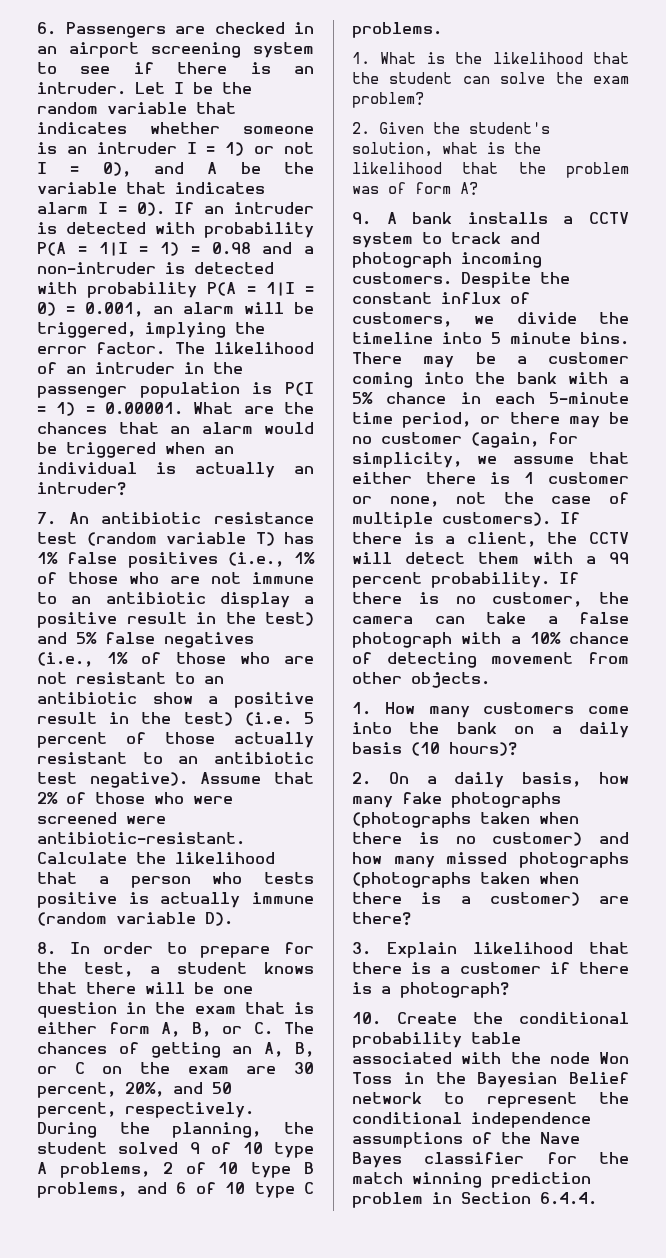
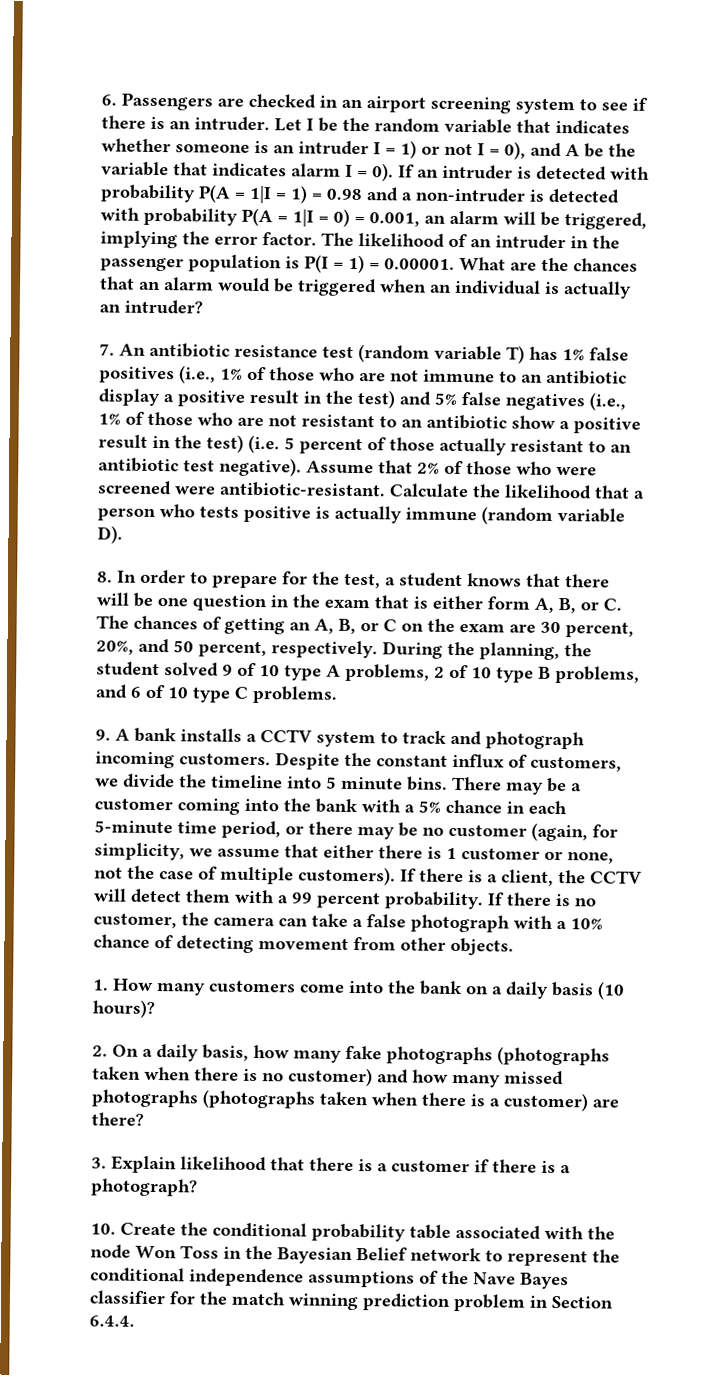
- 1. What is the likelihood that the student can solve the exam problem?
- 2. Given the student's solution, what is the likelihood that the problem was of form A?

